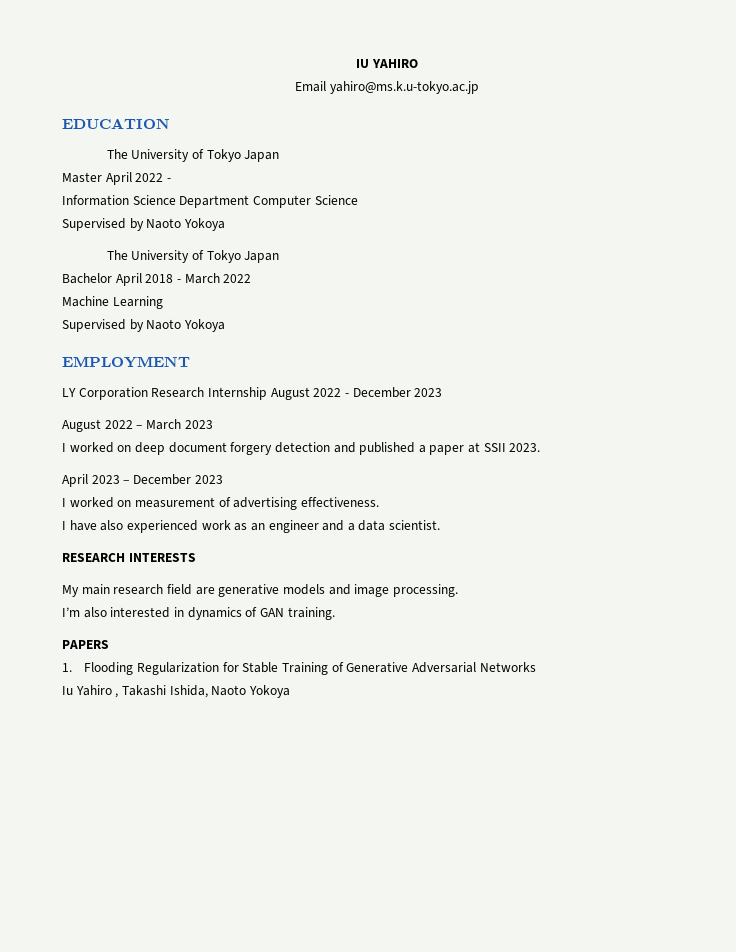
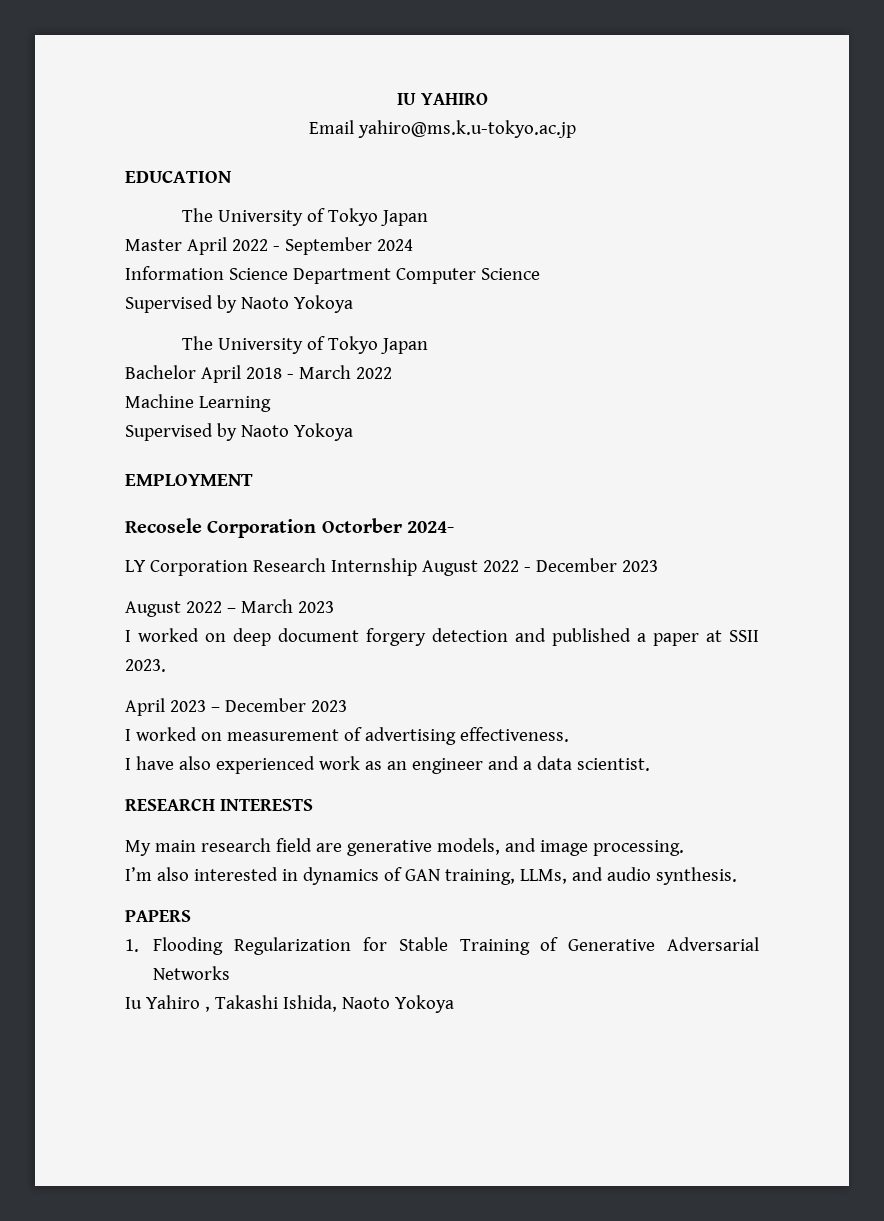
- Master April 2022 -
+ Master April 2022 - September 2024
+ Recosele Corporation Octorber 2024-
- My main research field are generative models and image processing.
+ My main research field are generative models, and image processing.
- I’m also interested in dynamics of GAN training.
+ I’m also interested in dynamics of GAN training, LLMs, and audio synthesis.

